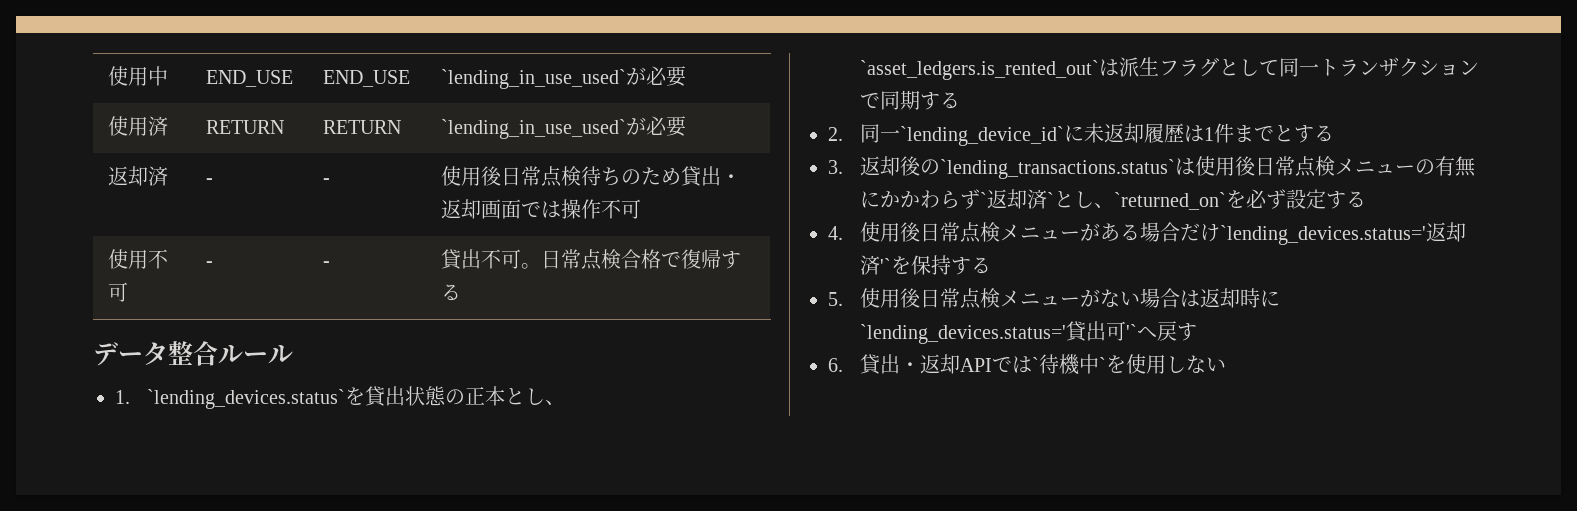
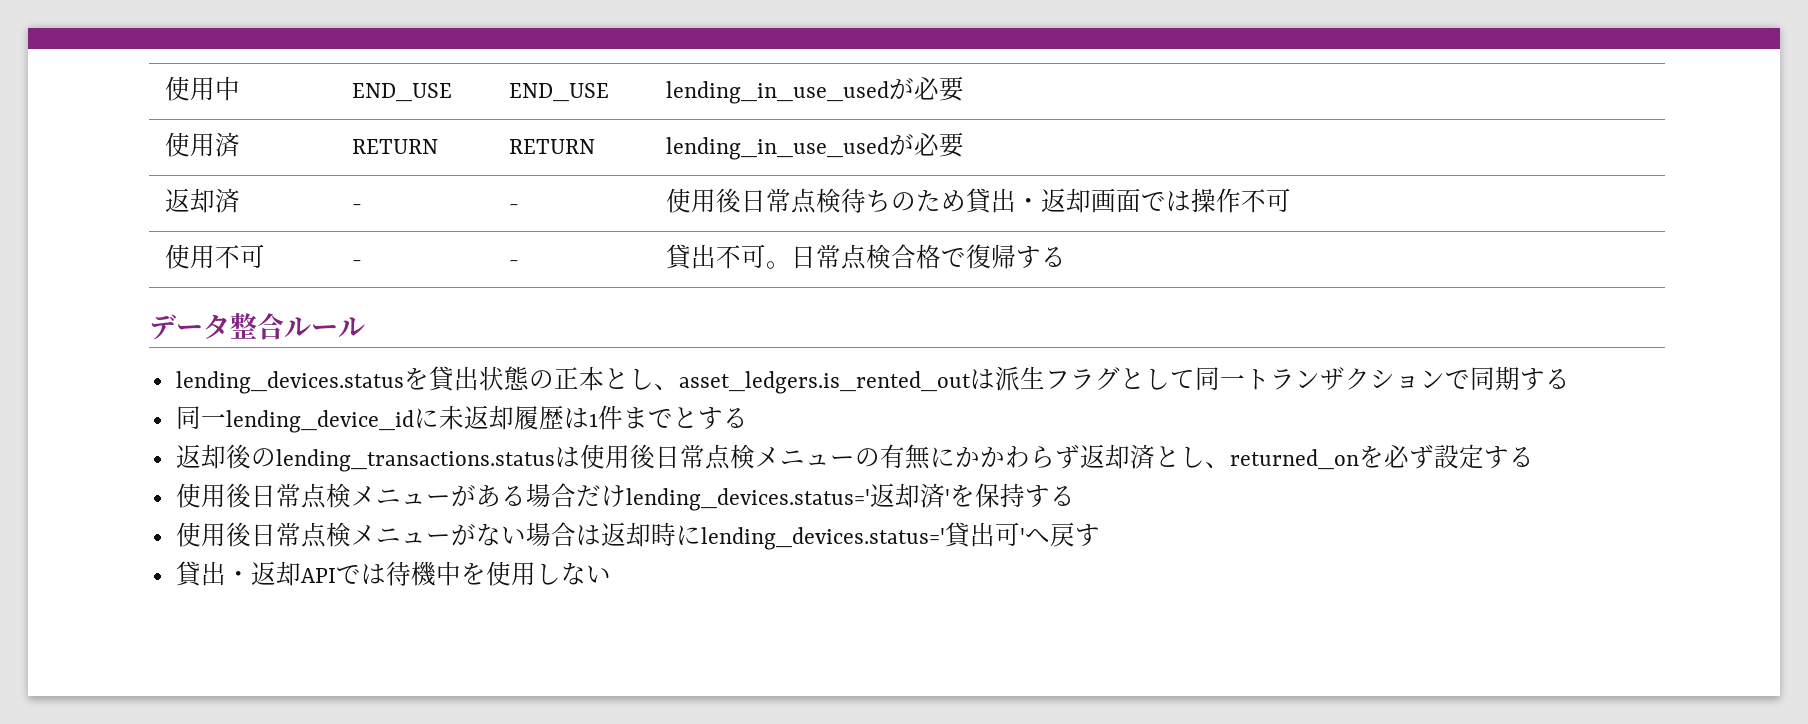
- 使用中 | END_USE | END_USE | `lending_in_use_used`が必要
+ 使用中 | END_USE | END_USE | lending_in_use_usedが必要
- 使用済 | RETURN | RETURN | `lending_in_use_used`が必要
+ 使用済 | RETURN | RETURN | lending_in_use_usedが必要
- 1. `lending_devices.status`を貸出状態の正本とし、`asset_ledgers.is_rented_out`は派生フラグとして同一トランザクションで同期する
+ lending_devices.statusを貸出状態の正本とし、asset_ledgers.is_rented_outは派生フラグとして同一トランザクションで同期する
- 2.同一`lending_device_id`に未返却履歴は1件までとする
+ 同一lending_device_idに未返却履歴は1件までとする
- 3.返却後の`lending_transactions.status`は使用後日常点検メニューの有無にかかわらず`返却済`とし、`returned_on`を必ず設定する
+ 返却後のlending_transactions.statusは使用後日常点検メニューの有無にかかわらず返却済とし、returned_onを必ず設定する
- 4.使用後日常点検メニューがある場合だけ`lending_devices.status='返却済'`を保持する
+ 使用後日常点検メニューがある場合だけlending_devices.status='返却済'を保持する
- 5.使用後日常点検メニューがない場合は返却時に`lending_devices.status='貸出可'`へ戻す
+ 使用後日常点検メニューがない場合は返却時にlending_devices.status='貸出可'へ戻す
- 6.貸出・返却APIでは`待機中`を使用しない
+ 貸出・返却APIでは待機中を使用しない

